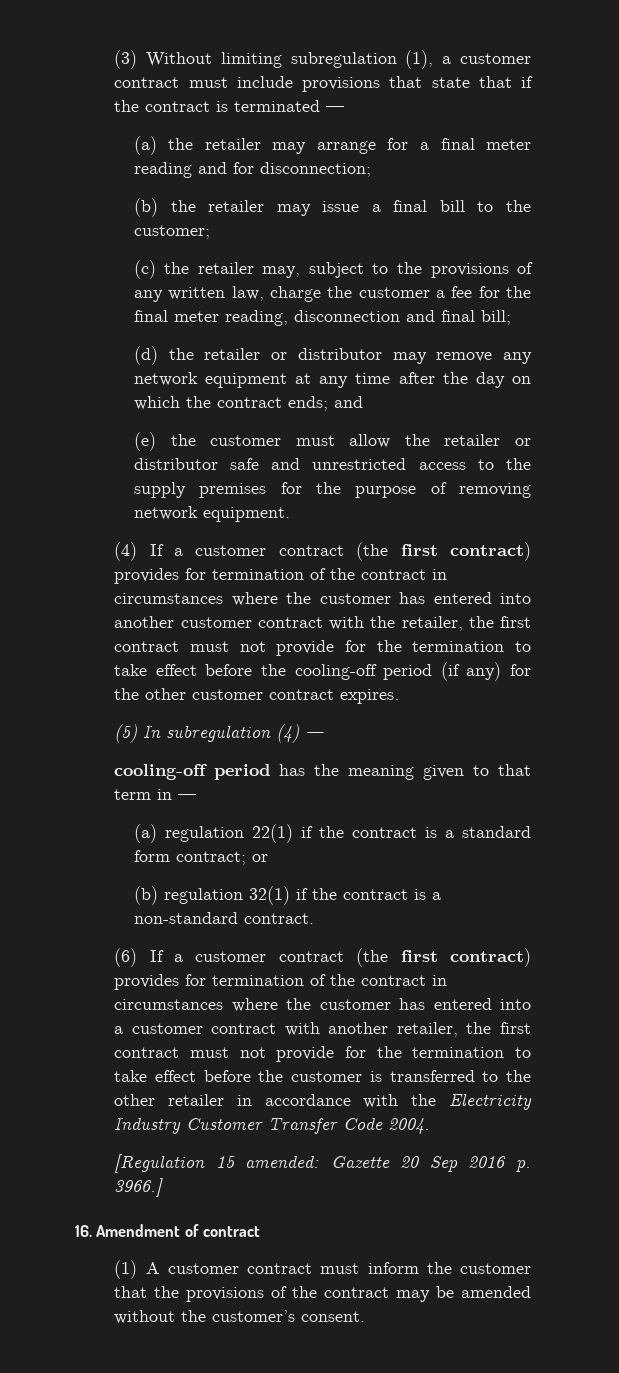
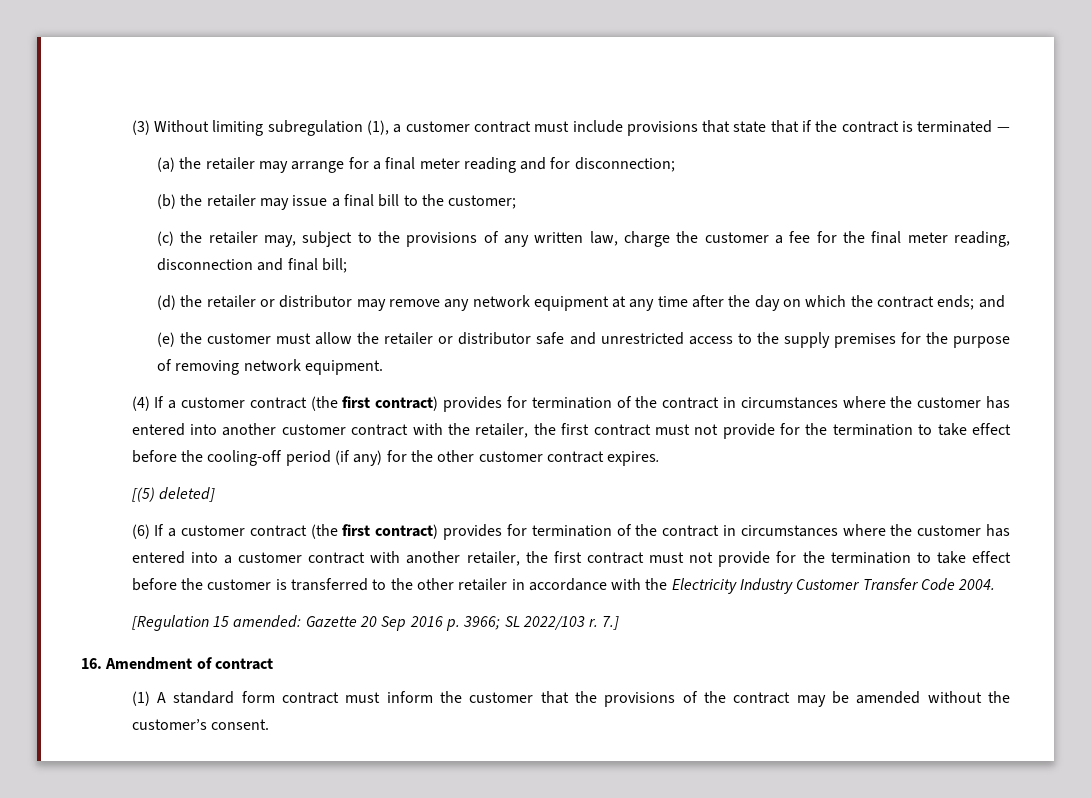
- (5) In subregulation (4) —
- cooling-off period has the meaning given to that term in —
- (a) regulation 22(1) if the contract is a standard form contract; or
- (b) regulation 32(1) if the contract is a non-standard contract.
+ [(5) deleted]
- [Regulation 15 amended: Gazette 20 Sep 2016 p. 3966.]
+ [Regulation 15 amended: Gazette 20 Sep 2016 p. 3966; SL 2022/103 r. 7.]
- (1) A customer contract must inform the customer that the provisions of the contract may be amended without the customer’s consent.
+ (1) A standard form contract must inform the customer that the provisions of the contract may be amended without the customer’s consent.

